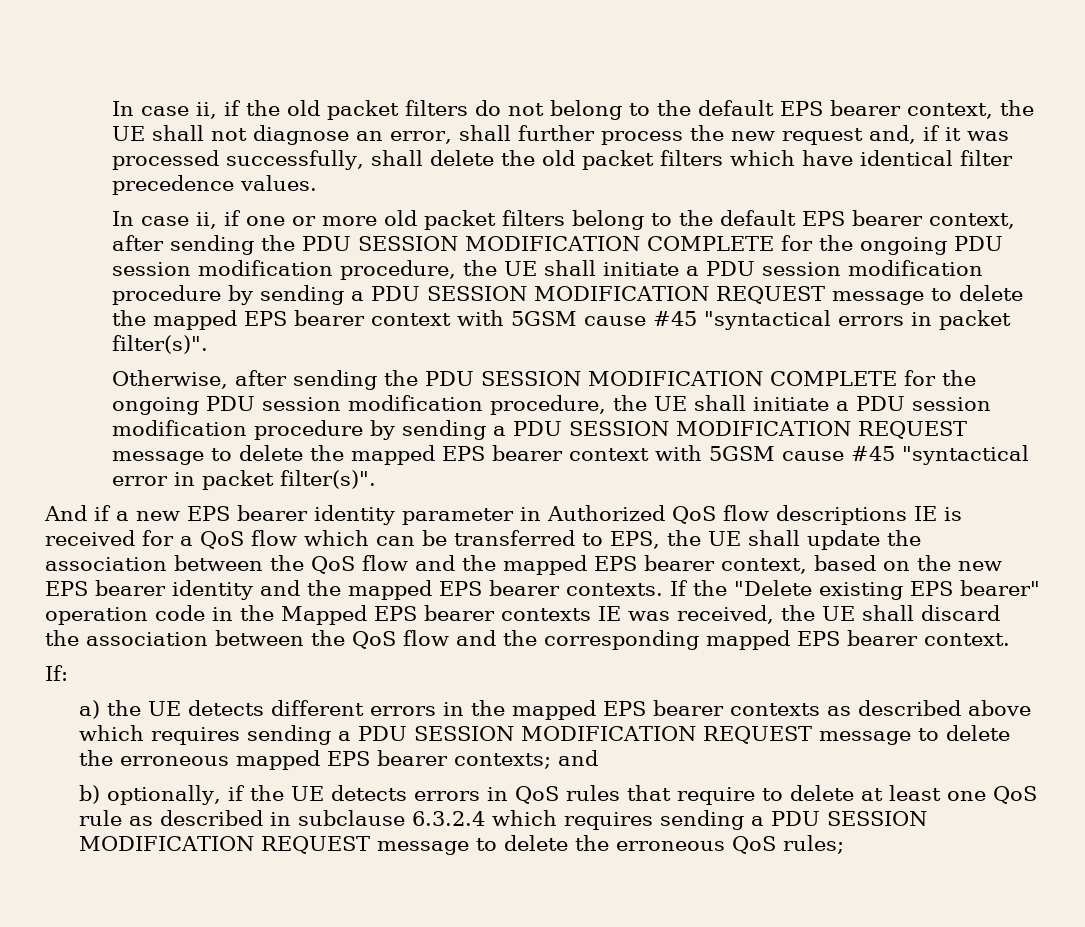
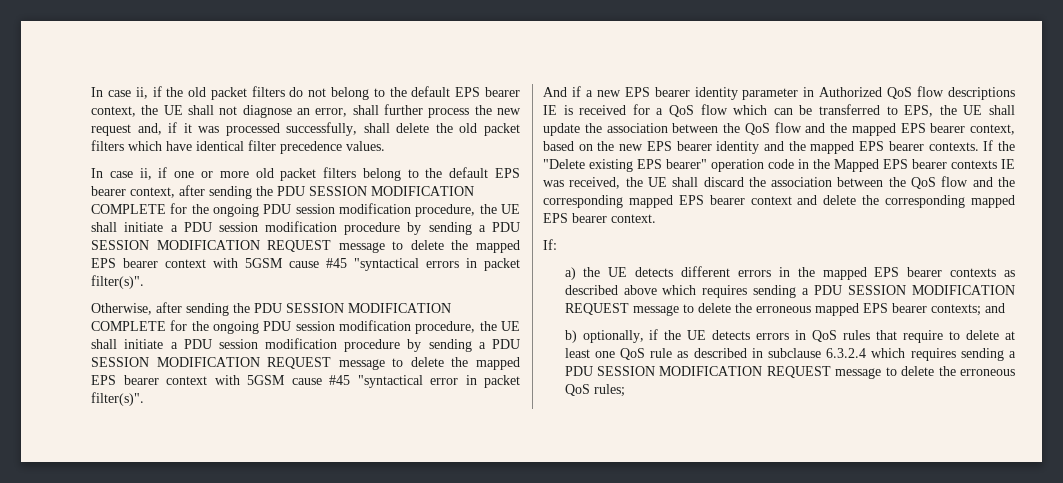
- If the "Delete existing EPS bearer" operation code in the Mapped EPS bearer contexts IE was received, the UE shall discard the association between the QoS flow and the corresponding mapped EPS bearer context.
+ If the "Delete existing EPS bearer" operation code in the Mapped EPS bearer contexts IE was received, the UE shall discard the association between the QoS flow and the corresponding mapped EPS bearer context and delete the corresponding mapped EPS bearer context.

